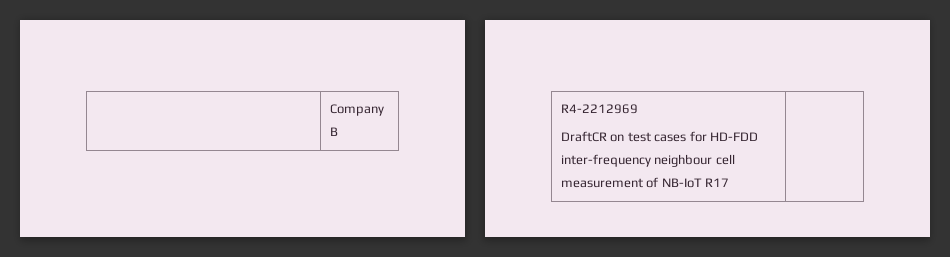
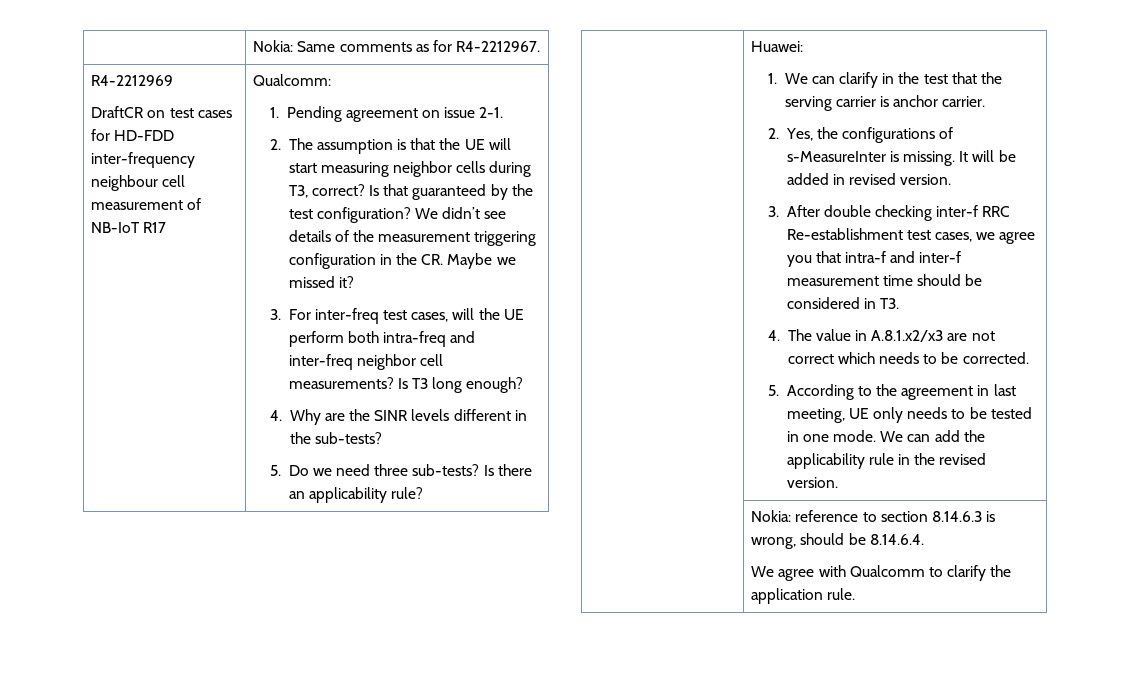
- | Company B
+ | Nokia: Same comments as for R4-2212967.
+ Qualcomm:
+ 1. Pending agreement on issue 2-1.
+ 2. The assumption is that the UE will start measuring neighbor cells during T3, correct? Is that guaranteed by the test configuration? We didn’t see details of the measurement triggering configuration in the CR. Maybe we missed it?
+ 3. For inter-freq test cases, will the UE perform both intra-freq and inter-freq neighbor cell measurements? Is T3 long enough?
+ 4. Why are the SINR levels different in the sub-tests?
+ 5. Do we need three sub-tests? Is there an applicability rule?
+ | Huawei:
+ 1. We can clarify in the test that the serving carrier is anchor carrier.
+ 2. Yes, the configurations of s-MeasureInter is missing. It will be added in revised version.
+ 3. After double checking inter-f RRC Re-establishment test cases, we agree you that intra-f and inter-f measurement time should be considered in T3.
+ 4. The value in A.8.1.x2/x3 are not correct which needs to be corrected.
+ 5. According to the agreement in last meeting, UE only needs to be tested in one mode. We can add the applicability rule in the revised version.
+ | Nokia: reference to section 8.14.6.3 is wrong, should be 8.14.6.4.
+ We agree with Qualcomm to clarify the application rule.

